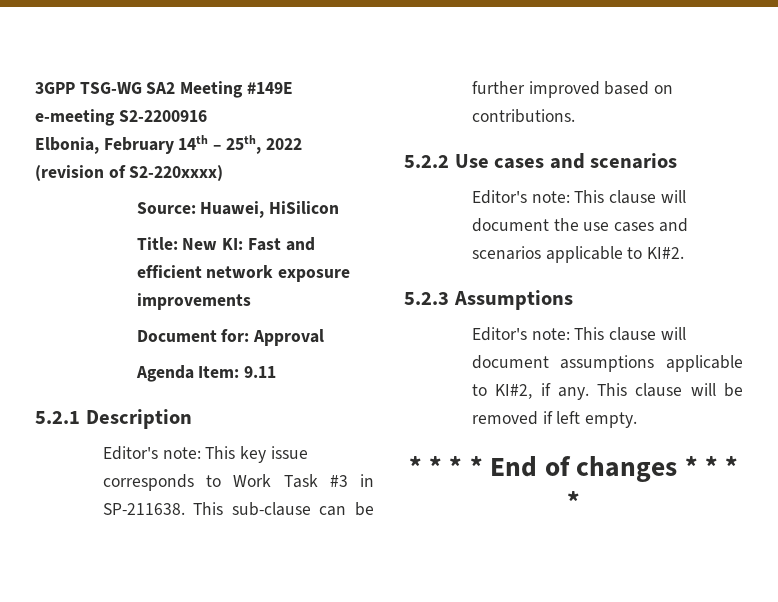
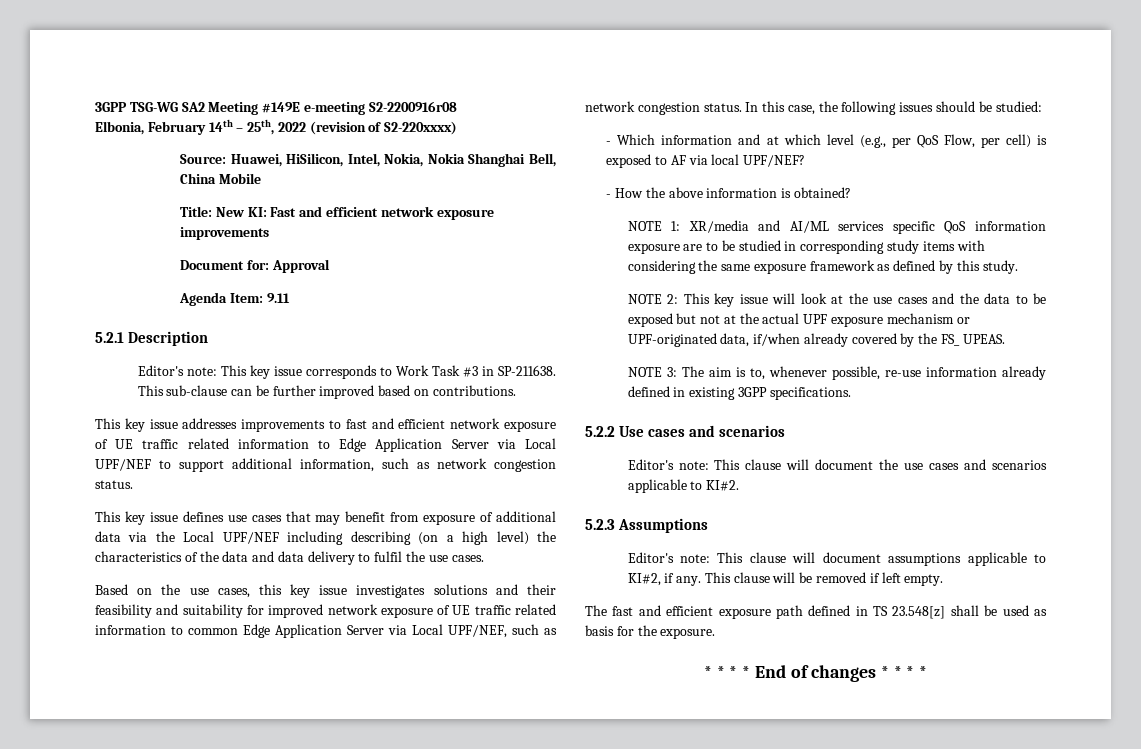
- 3GPP TSG-WG SA2 Meeting #149E e-meeting S2-2200916
+ 3GPP TSG-WG SA2 Meeting #149E e-meeting S2-2200916r08
- Source: Huawei, HiSilicon
+ Source: Huawei, HiSilicon, Intel, Nokia, Nokia Shanghai Bell, China Mobile
+ This key issue addresses improvements to fast and efficient network exposure of UE traffic related information to Edge Application Server via Local UPF/NEF to support additional information, such as network congestion status.
+ This key issue defines use cases that may benefit from exposure of additional data via the Local UPF/NEF including describing (on a high level) the characteristics of the data and data delivery to fulfil the use cases.
+ Based on the use cases, this key issue investigates solutions and their feasibility and suitability for improved network exposure of UE traffic related information to common Edge Application Server via Local UPF/NEF, such as network congestion status. In this case, the following issues should be studied:
+ - Which information and at which level (e.g., per QoS Flow, per cell) is exposed to AF via local UPF/NEF?
+ - How the above information is obtained?
+ NOTE 1: XR/media and AI/ML services specific QoS information exposure are to be studied in corresponding study items with considering the same exposure framework as defined by this study.
+ NOTE 2: This key issue will look at the use cases and the data to be exposed but not at the actual UPF exposure mechanism or UPF-originated data, if/when already covered by the FS_ UPEAS.
+ NOTE 3: The aim is to, whenever possible, re-use information already defined in existing 3GPP specifications.
+ The fast and efficient exposure path defined in TS 23.548[z] shall be used as basis for the exposure.

